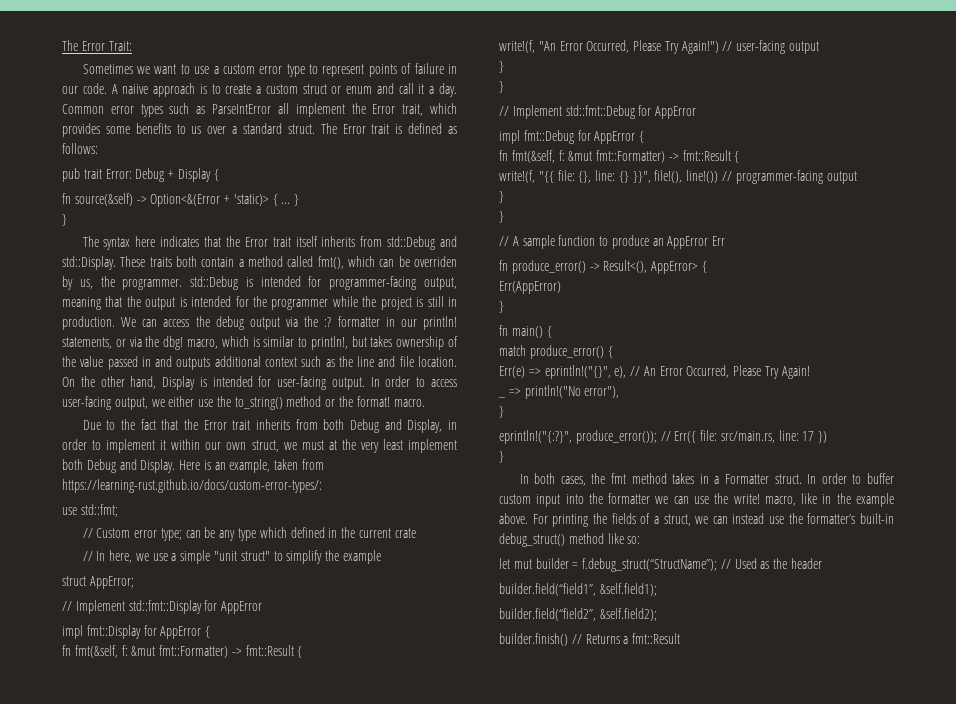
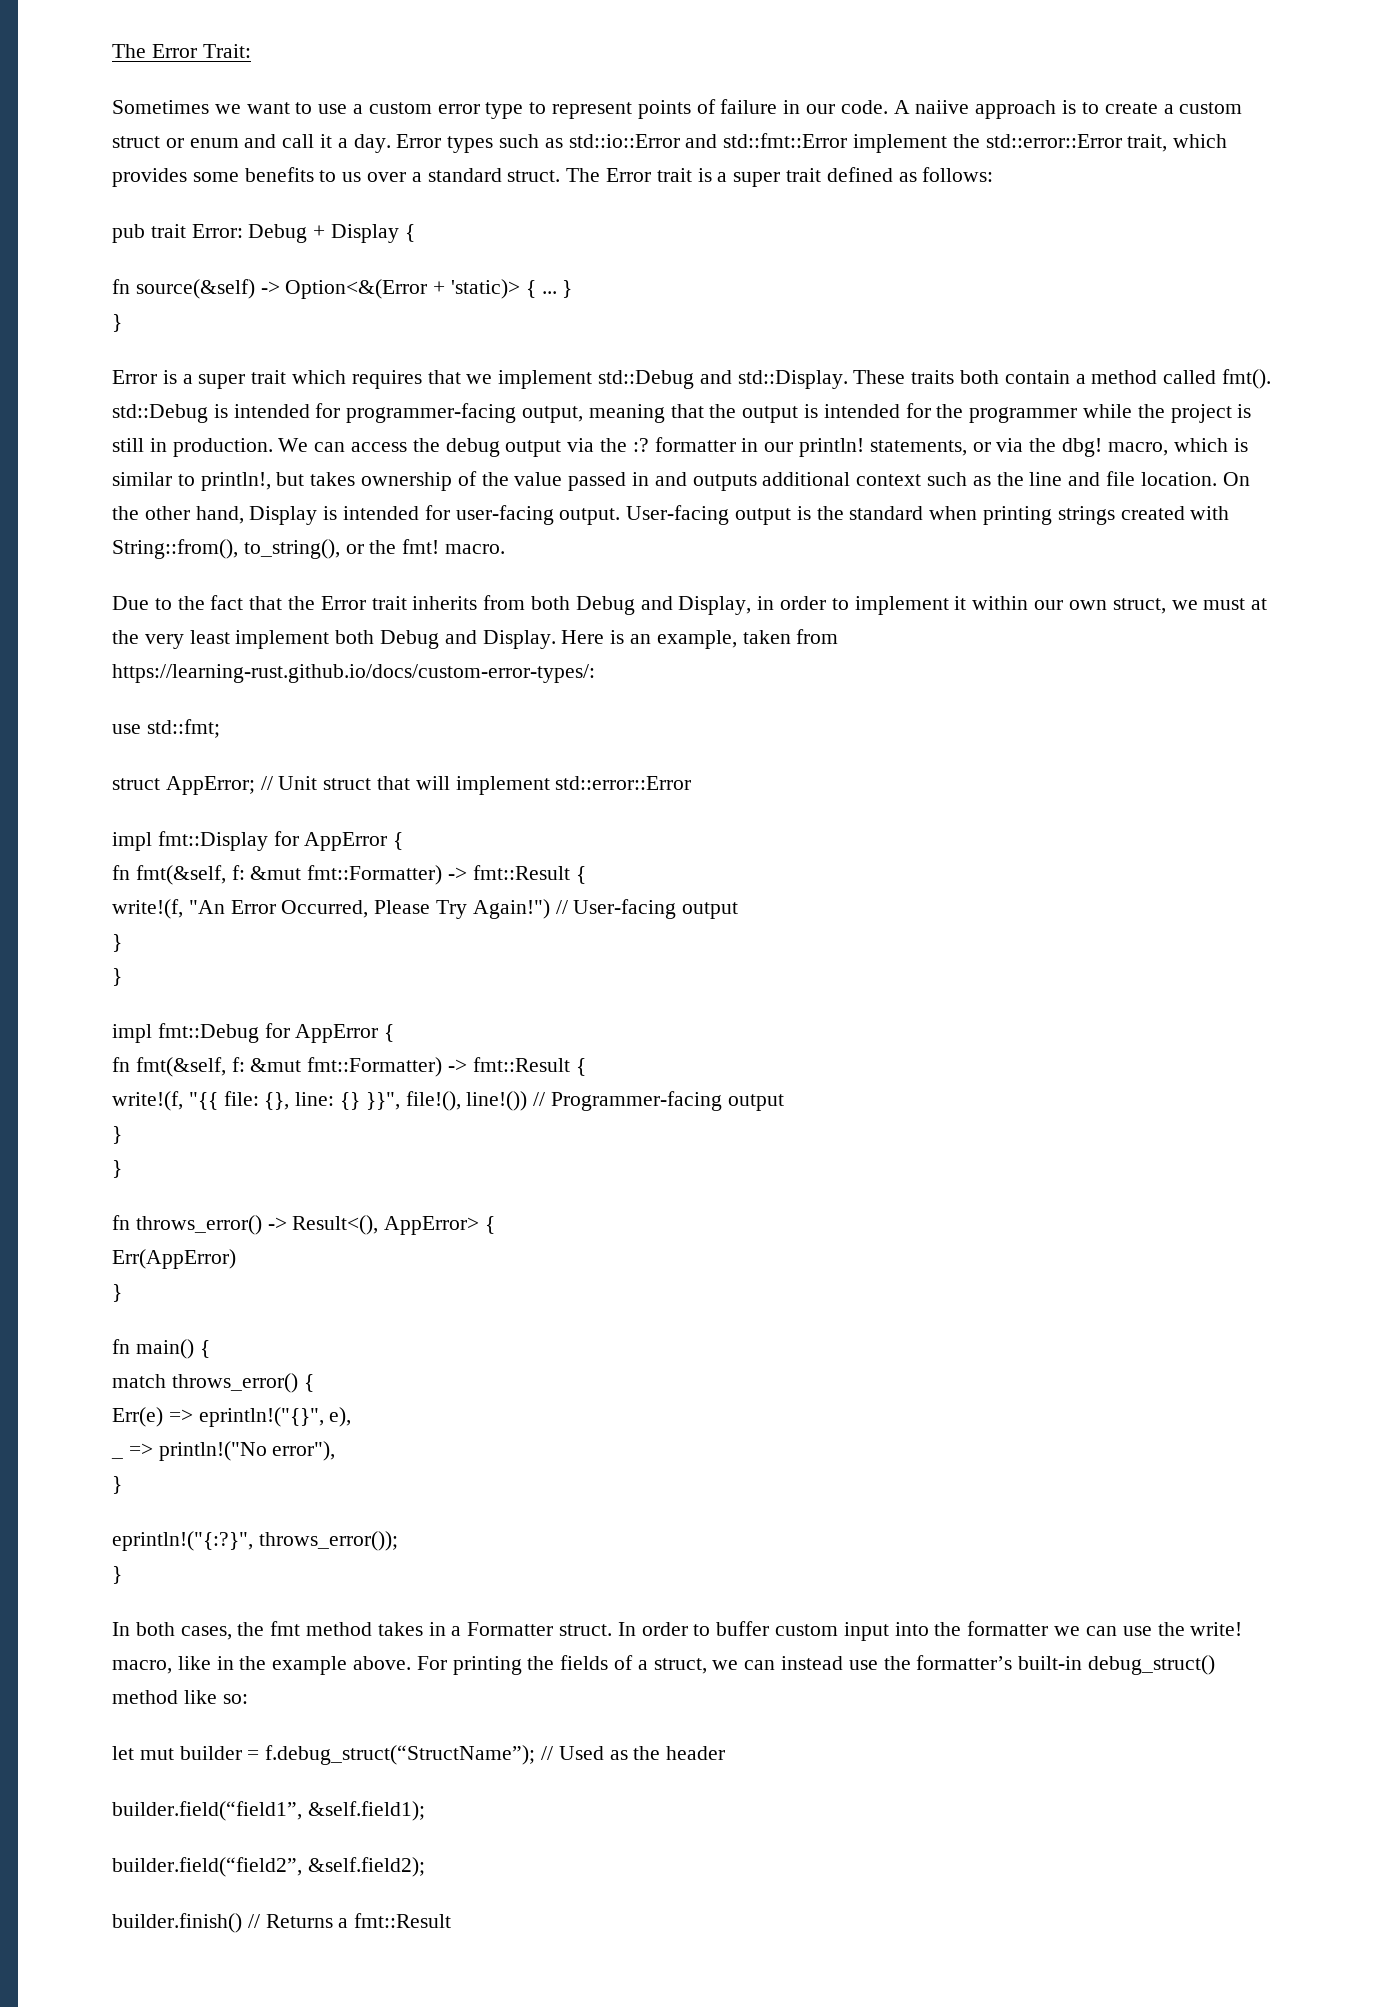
- Common error types such as ParseIntError all implement the Error trait, which provides some benefits to us over a standard struct.
+ Error types such as std::io::Error and std::fmt::Error implement the std::error::Error trait, which provides some benefits to us over a standard struct.
- The Error trait is defined as follows:
+ The Error trait is a super trait defined as follows:
- The syntax here indicates that the Error trait itself inherits from std::Debug and std::Display.
+ Error is a super trait which requires that we implement std::Debug and std::Display.
- These traits both contain a method called fmt(), which can be overriden by us, the programmer. std::Debug is intended for programmer-facing output, meaning that the output is intended for the programmer while the project is still in production.
+ These traits both contain a method called fmt(). std::Debug is intended for programmer-facing output, meaning that the output is intended for the programmer while the project is still in production.
- In order to access user-facing output, we either use the to_string() method or the format! macro.
+ User-facing output is the standard when printing strings created with String::from(), to_string(), or the fmt! macro.
- // Custom error type; can be any type which defined in the current crate
- // In here, we use a simple "unit struct" to simplify the example
- struct AppError;
- // Implement std::fmt::Display for AppError
+ struct AppError; // Unit struct that will implement std::error::Error
- // user-facing output
+ // User-facing output
  }
  }
- // Implement std::fmt::Debug for AppError
- write!(f, "{{ file: {}, line: {} }}", file!(), line!()) // programmer-facing output
+ write!(f, "{{ file: {}, line: {} }}", file!(), line!()) // Programmer-facing output
  }
  }
- // A sample function to produce an AppError Err
- fn produce_error() -> Result<(), AppError> {
+ fn throws_error() -> Result<(), AppError> {
- match produce_error() {
+ match throws_error() {
- Err(e) => eprintln!("{}", e), // An Error Occurred, Please Try Again!
+ Err(e) => eprintln!("{}", e),
- eprintln!("{:?}", produce_error()); // Err({ file: src/main.rs, line: 17 })
+ eprintln!("{:?}", throws_error());

